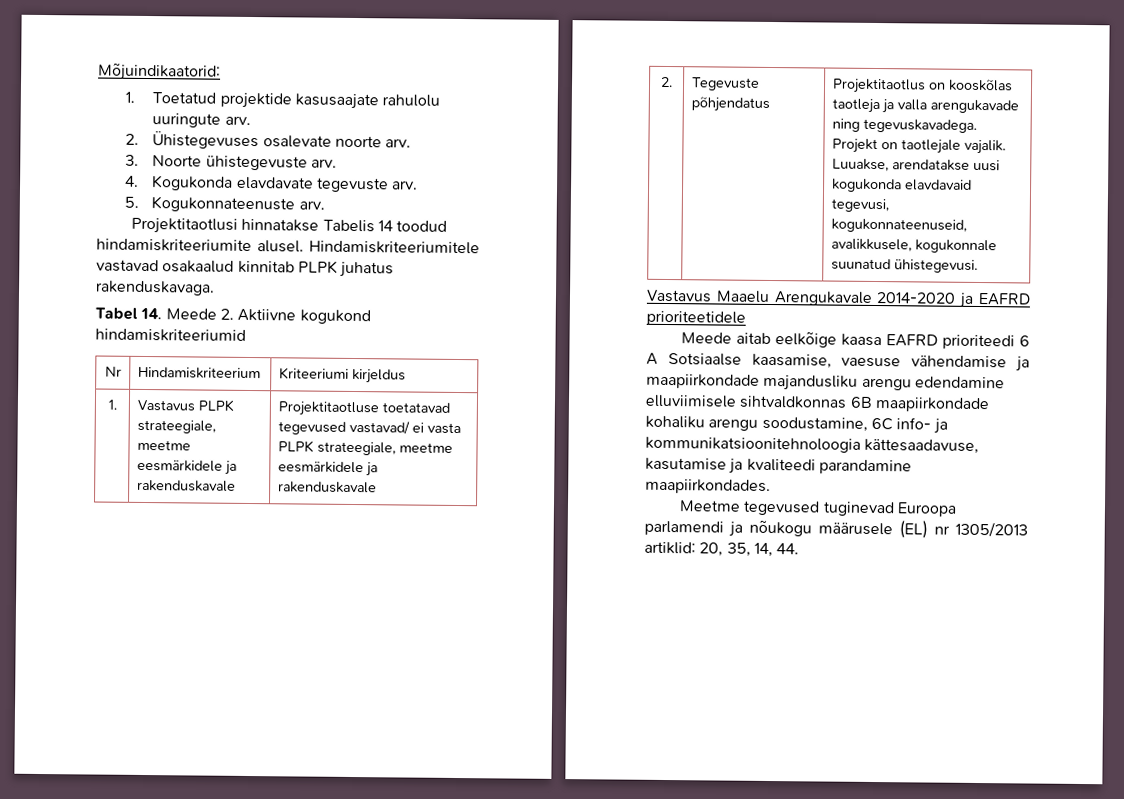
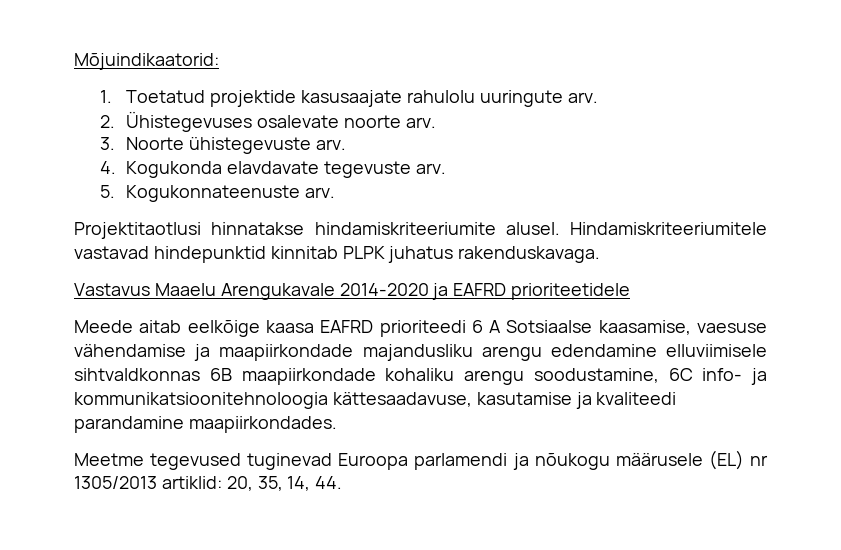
- Projektitaotlusi hinnatakse Tabelis 14 toodud hindamiskriteeriumite alusel.
+ Projektitaotlusi hinnatakse hindamiskriteeriumite alusel.
- Hindamiskriteeriumitele vastavad osakaalud kinnitab PLPK juhatus rakenduskavaga.
+ Hindamiskriteeriumitele vastavad hindepunktid kinnitab PLPK juhatus rakenduskavaga.
- Tabel 14. Meede 2. Aktiivne kogukond hindamiskriteeriumid
- Nr | Hindamiskriteerium | Kriteeriumi kirjeldus
- 1. | Vastavus PLPK strateegiale, meetme eesmärkidele ja rakenduskavale | Projektitaotluse toetatavad tegevused vastavad/ ei vasta PLPK strateegiale, meetme eesmärkidele ja rakenduskavale
- 2. | Tegevuste põhjendatus | Projektitaotlus on kooskõlas taotleja ja valla arengukavade ning tegevuskavadega. Projekt on taotlejale vajalik. Luuakse, arendatakse uusi kogukonda elavdavaid tegevusi, kogukonnateenuseid, avalikkusele, kogukonnale suunatud ühistegevusi.

